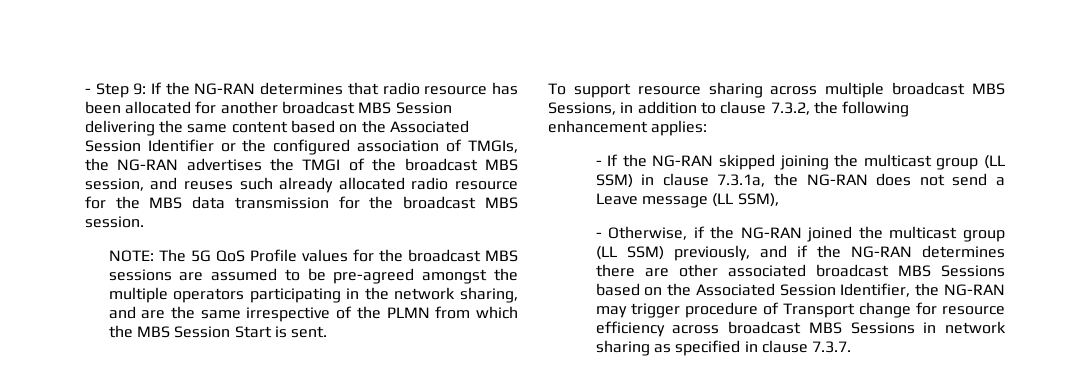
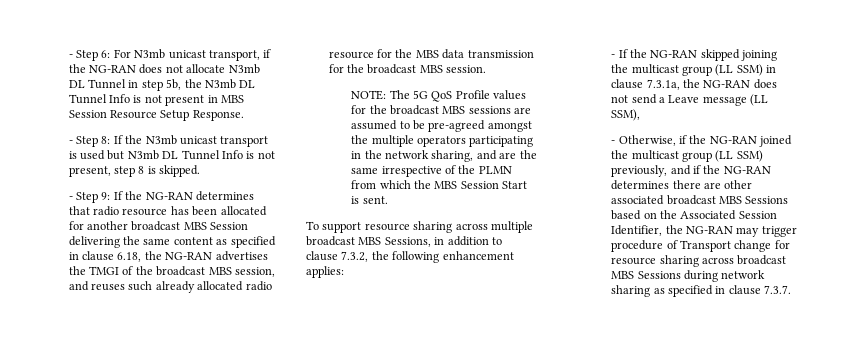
- - Step 9: If the NG-RAN determines that radio resource has been allocated for another broadcast MBS Session delivering the same content based on the Associated Session Identifier or the configured association of TMGIs, the NG-RAN advertises the TMGI of the broadcast MBS session, and reuses such already allocated radio resource for the MBS data transmission for the broadcast MBS session.
+ - Step 6: For N3mb unicast transport, if the NG-RAN does not allocate N3mb DL Tunnel in step 5b, the N3mb DL Tunnel Info is not present in MBS Session Resource Setup Response.
+ - Step 8: If the N3mb unicast transport is used but N3mb DL Tunnel Info is not present, step 8 is skipped.
+ - Step 9: If the NG-RAN determines that radio resource has been allocated for another broadcast MBS Session delivering the same content as specified in clause 6.18, the NG-RAN advertises the TMGI of the broadcast MBS session, and reuses such already allocated radio resource for the MBS data transmission for the broadcast MBS session.
- - Otherwise, if the NG-RAN joined the multicast group (LL SSM) previously, and if the NG-RAN determines there are other associated broadcast MBS Sessions based on the Associated Session Identifier, the NG-RAN may trigger procedure of Transport change for resource efficiency across broadcast MBS Sessions in network sharing as specified in clause 7.3.7.
+ - Otherwise, if the NG-RAN joined the multicast group (LL SSM) previously, and if the NG-RAN determines there are other associated broadcast MBS Sessions based on the Associated Session Identifier, the NG-RAN may trigger procedure of Transport change for resource sharing across broadcast MBS Sessions during network sharing as specified in clause 7.3.7.

